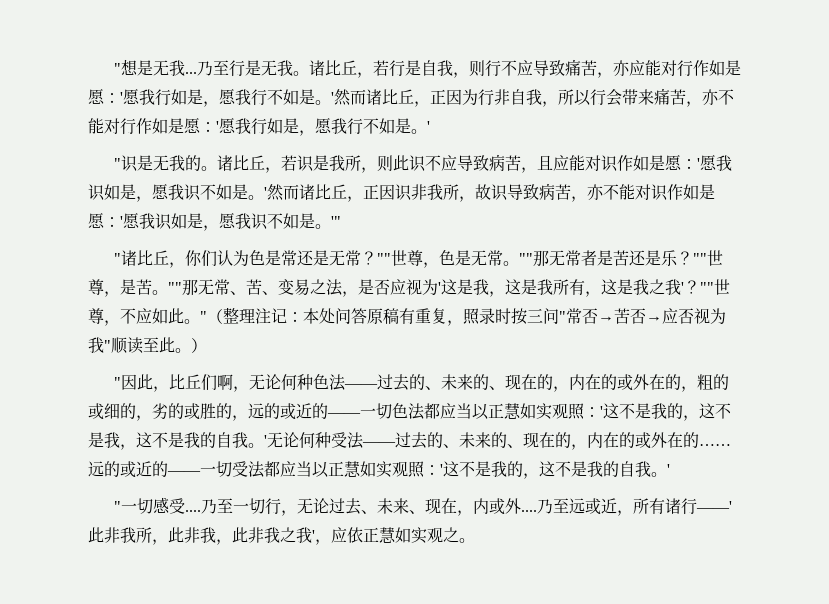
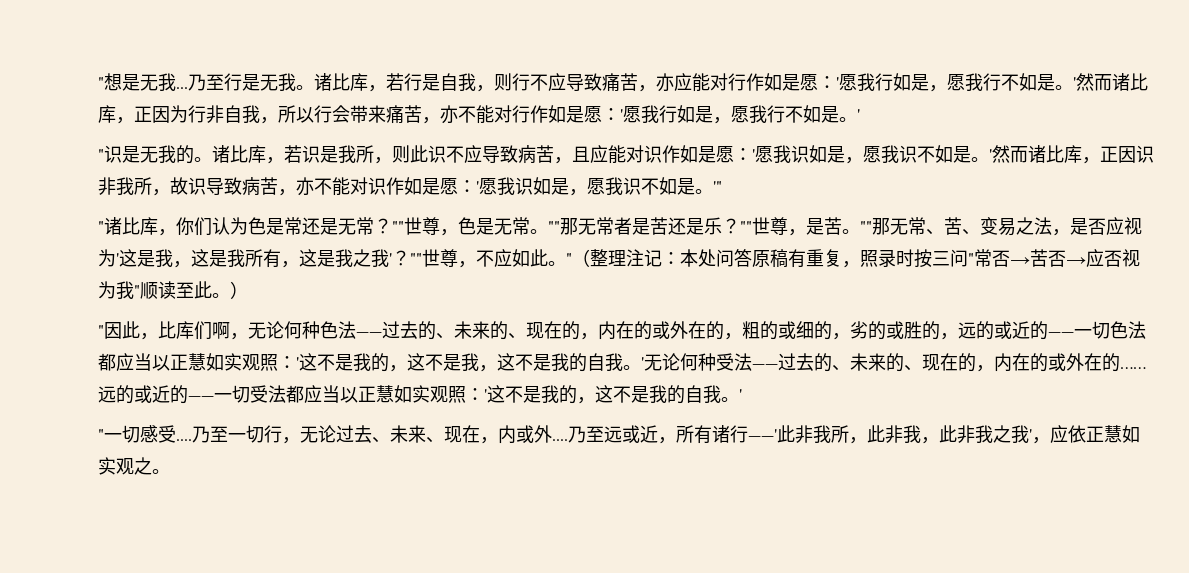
- 诸比丘，若行是自我，则行不应导致痛苦，亦应能对行作如是愿：'愿我行如是，愿我行不如是。
+ 诸比库，若行是自我，则行不应导致痛苦，亦应能对行作如是愿：'愿我行如是，愿我行不如是。
- '然而诸比丘，正因为行非自我，所以行会带来痛苦，亦不能对行作如是愿：'愿我行如是，愿我行不如是。
+ '然而诸比库，正因为行非自我，所以行会带来痛苦，亦不能对行作如是愿：'愿我行如是，愿我行不如是。
- 诸比丘，若识是我所，则此识不应导致病苦，且应能对识作如是愿：'愿我识如是，愿我识不如是。
+ 诸比库，若识是我所，则此识不应导致病苦，且应能对识作如是愿：'愿我识如是，愿我识不如是。
- '然而诸比丘，正因识非我所，故识导致病苦，亦不能对识作如是愿：'愿我识如是，愿我识不如是。
+ '然而诸比库，正因识非我所，故识导致病苦，亦不能对识作如是愿：'愿我识如是，愿我识不如是。
- "诸比丘，你们认为色是常还是无常？
+ "诸比库，你们认为色是常还是无常？
- "因此，比丘们啊，无论何种色法——过去的、未来的、现在的，内在的或外在的，粗的或细的，劣的或胜的，远的或近的——一切色法都应当以正慧如实观照：'这不是我的，这不是我，这不是我的自我。
+ "因此，比库们啊，无论何种色法——过去的、未来的、现在的，内在的或外在的，粗的或细的，劣的或胜的，远的或近的——一切色法都应当以正慧如实观照：'这不是我的，这不是我，这不是我的自我。

